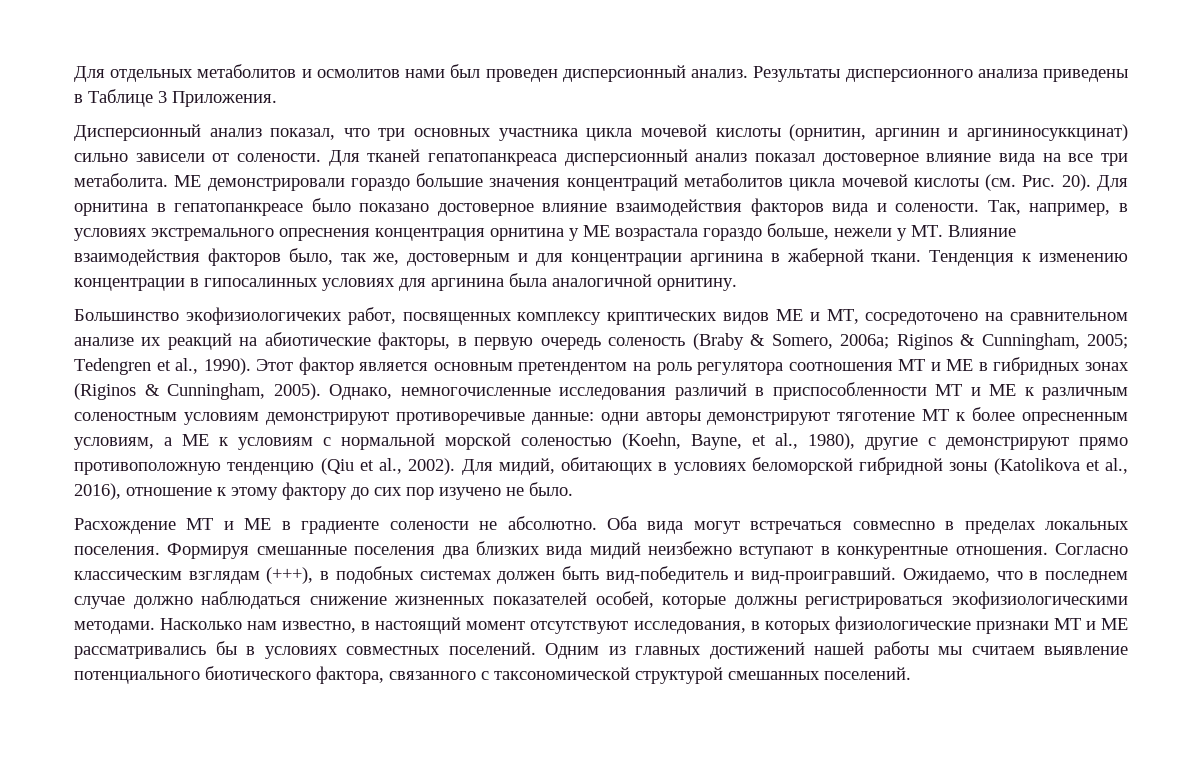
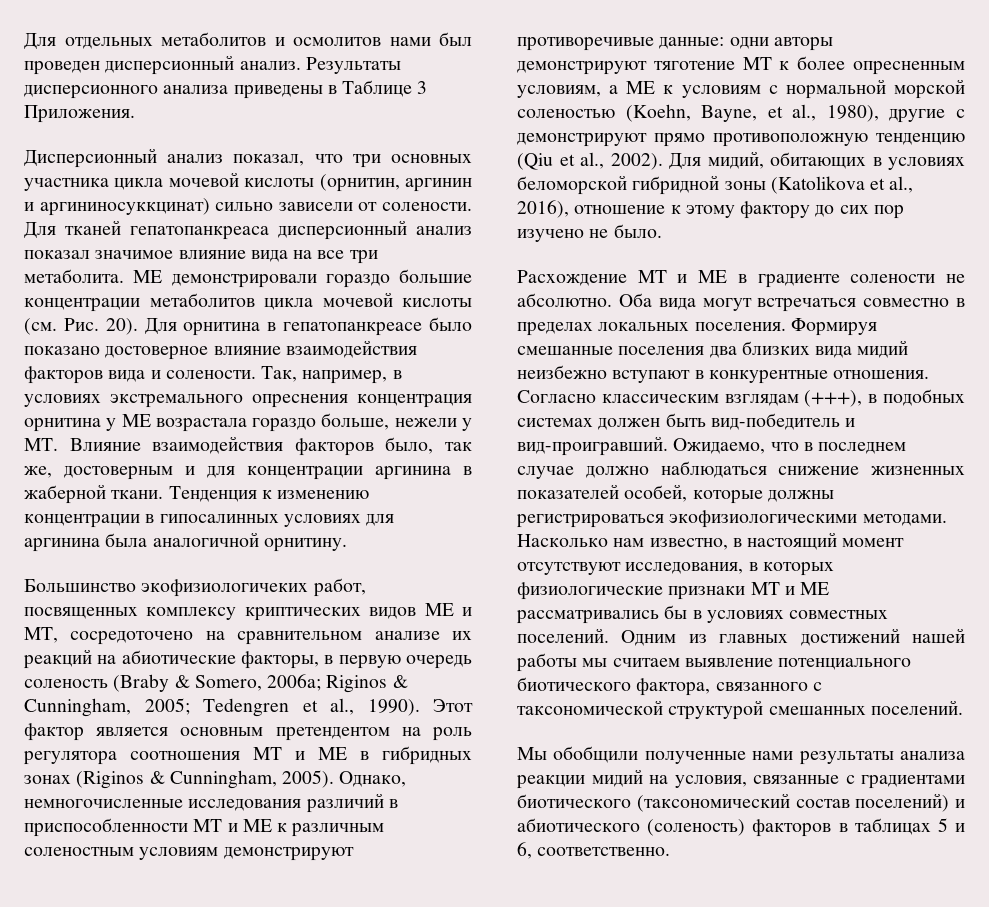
- Для тканей гепатопанкреаса дисперсионный анализ показал достоверное влияние вида на все три метаболита.
+ Для тканей гепатопанкреаса дисперсионный анализ показал значимое влияние вида на все три метаболита.
- МЕ демонстрировали гораздо большие значения концентраций метаболитов цикла мочевой кислоты (см. Рис. 20).
+ МЕ демонстрировали гораздо большие концентрации метаболитов цикла мочевой кислоты (см. Рис. 20).
- Оба вида могут встречаться совмесnно в пределах локальных поселения.
+ Оба вида могут встречаться совместно в пределах локальных поселения.
+ Мы обобщили полученные нами результаты анализа реакции мидий на условия, связанные с градиентами биотического (таксономический состав поселений) и абиотического (соленость) факторов в таблицах 5 и 6, соответственно.

